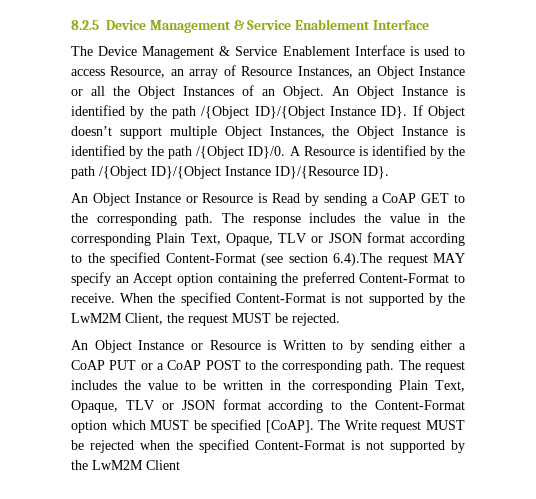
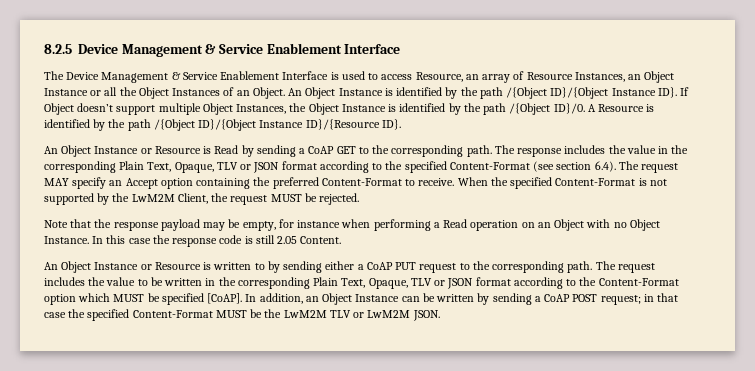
- The response includes the value in the corresponding Plain Text, Opaque, TLV or JSON format according to the specified Content-Format (see section 6.4).The request MAY specify an Accept option containing the preferred Content-Format to receive.
+ The response includes the value in the corresponding Plain Text, Opaque, TLV or JSON format according to the specified Content-Format (see section 6.4). The request MAY specify an Accept option containing the preferred Content-Format to receive.
- An Object Instance or Resource is Written to by sending either a CoAP PUT or a CoAP POST to the corresponding path.
+ Note that the response payload may be empty, for instance when performing a Read operation on an Object with no Object Instance. In this case the response code is still 2.05 Content.
+ An Object Instance or Resource is written to by sending either a CoAP PUT request to the corresponding path.
- The Write request MUST be rejected when the specified Content-Format is not supported by the LwM2M Client
+ In addition, an Object Instance can be written by sending a CoAP POST request; in that case the specified Content-Format MUST be the LwM2M TLV or LwM2M JSON.

